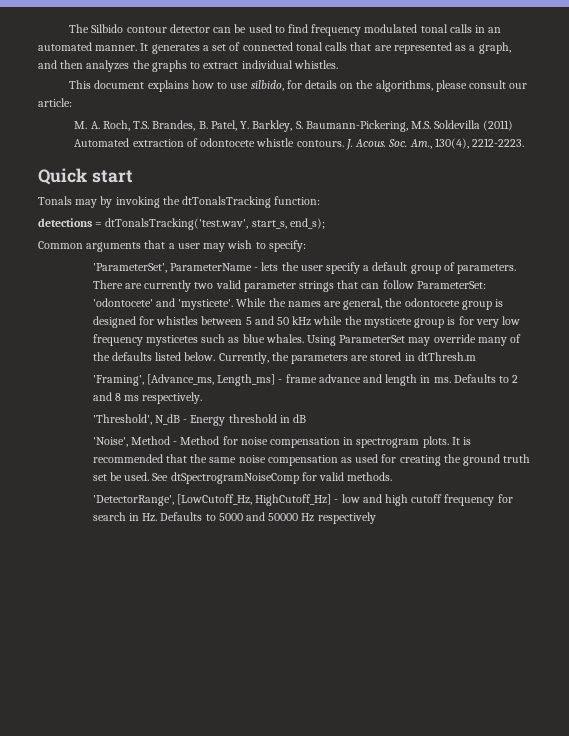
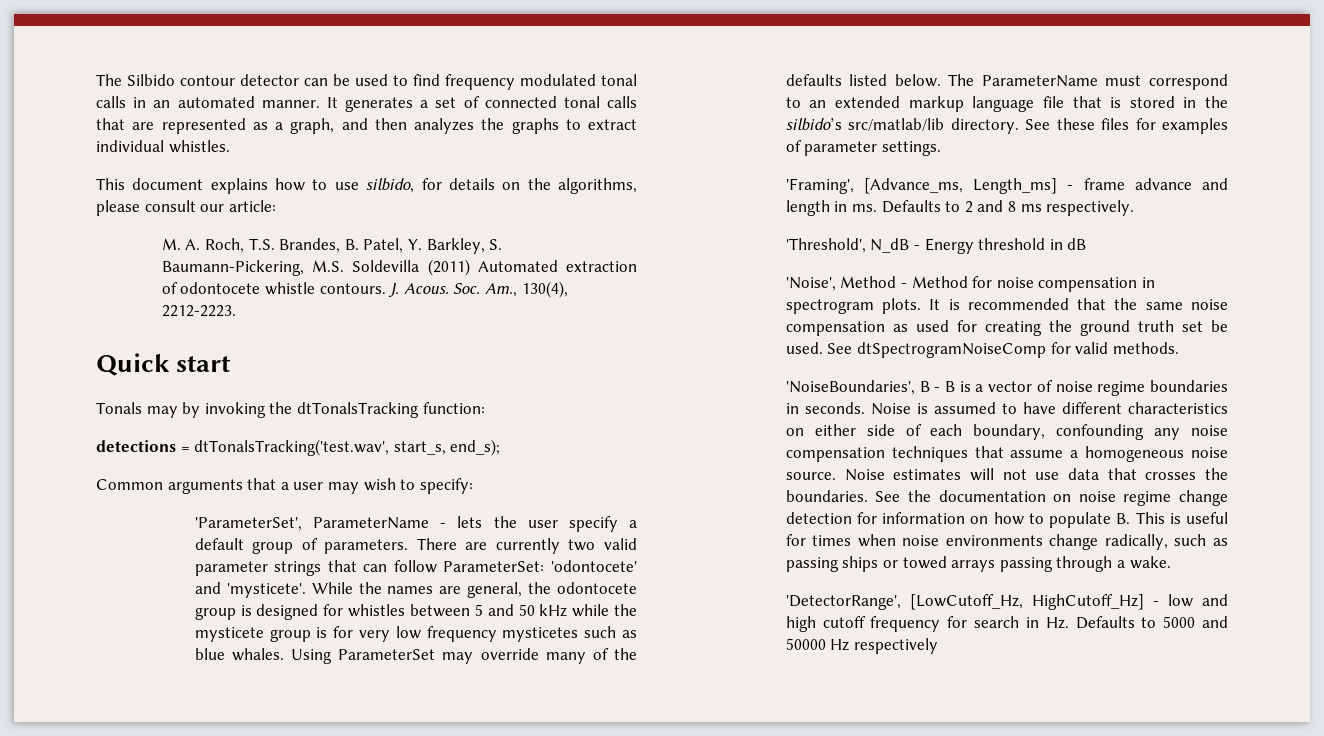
- Currently, the parameters are stored in dtThresh.m
+ The ParameterName must correspond to an extended markup language file that is stored in the silbido’s src/matlab/lib directory. See these files for examples of parameter settings.
+ 'NoiseBoundaries', B - B is a vector of noise regime boundaries in seconds. Noise is assumed to have different characteristics on either side of each boundary, confounding any noise compensation techniques that assume a homogeneous noise source. Noise estimates will not use data that crosses the boundaries. See the documentation on noise regime change detection for information on how to populate B. This is useful for times when noise environments change radically, such as passing ships or towed arrays passing through a wake.

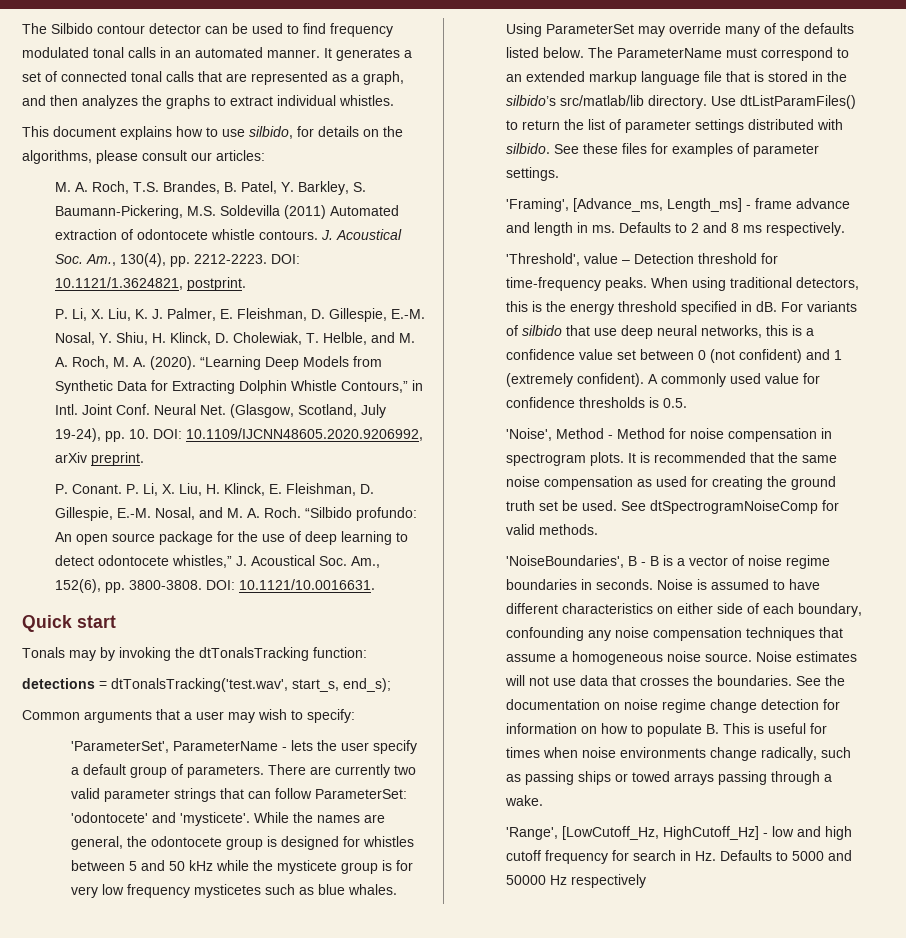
- This document explains how to use silbido, for details on the algorithms, please consult our article:
+ This document explains how to use silbido, for details on the algorithms, please consult our articles:
- J. Acous. Soc. Am., 130(4), 2212-2223.
+ J. Acoustical Soc. Am., 130(4), pp. 2212-2223. DOI: 10.1121/1.3624821, postprint.
+ P. Li, X. Liu, K. J. Palmer, E. Fleishman, D. Gillespie, E.-M. Nosal, Y. Shiu, H. Klinck, D. Cholewiak, T. Helble, and M. A. Roch, M. A. (2020). “Learning Deep Models from Synthetic Data for Extracting Dolphin Whistle Contours,” in Intl. Joint Conf. Neural Net. (Glasgow, Scotland, July 19-24), pp. 10. DOI: 10.1109/IJCNN48605.2020.9206992, arXiv preprint.
+ P. Conant. P. Li, X. Liu, H. Klinck, E. Fleishman, D. Gillespie, E.-M. Nosal, and M. A. Roch. “Silbido profundo: An open source package for the use of deep learning to detect odontocete whistles,” J. Acoustical Soc. Am., 152(6), pp. 3800-3808. DOI: 10.1121/10.0016631.
+ Use dtListParamFiles() to return the list of parameter settings distributed with silbido.
- 'Threshold', N_dB - Energy threshold in dB
+ 'Threshold', value – Detection threshold for time-frequency peaks. When using traditional detectors, this is the energy threshold specified in dB. For variants of silbido that use deep neural networks, this is a confidence value set between 0 (not confident) and 1 (extremely confident). A commonly used value for confidence thresholds is 0.5.
- 'DetectorRange', [LowCutoff_Hz, HighCutoff_Hz] - low and high cutoff frequency for search in Hz. Defaults to 5000 and 50000 Hz respectively
+ 'Range', [LowCutoff_Hz, HighCutoff_Hz] - low and high cutoff frequency for search in Hz. Defaults to 5000 and 50000 Hz respectively

